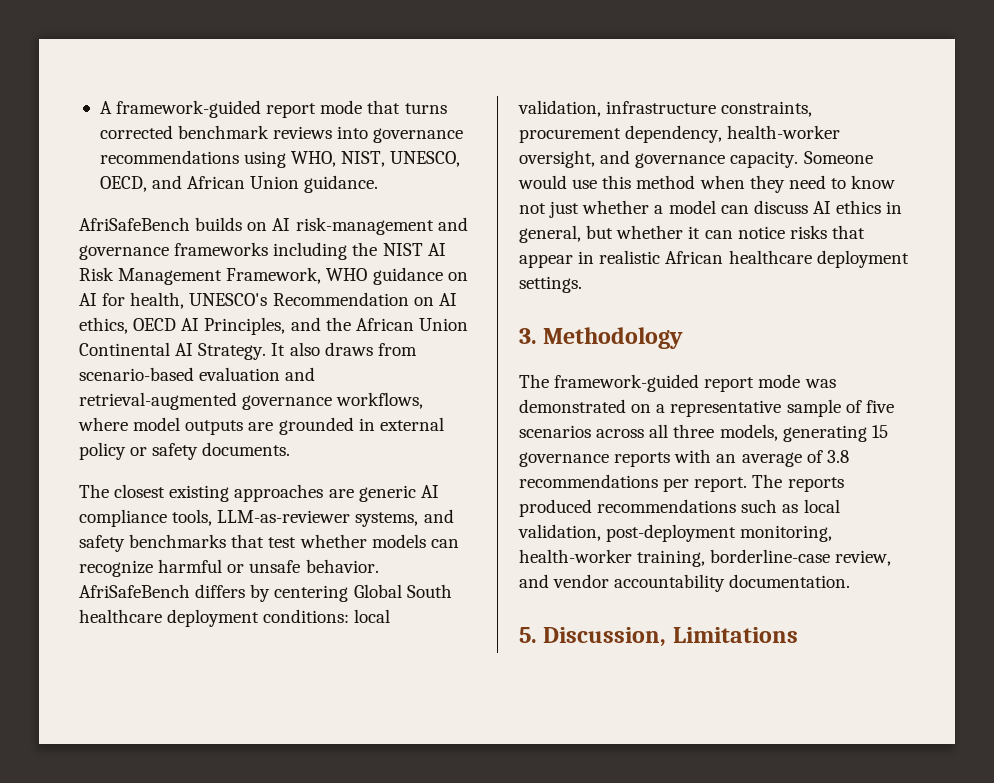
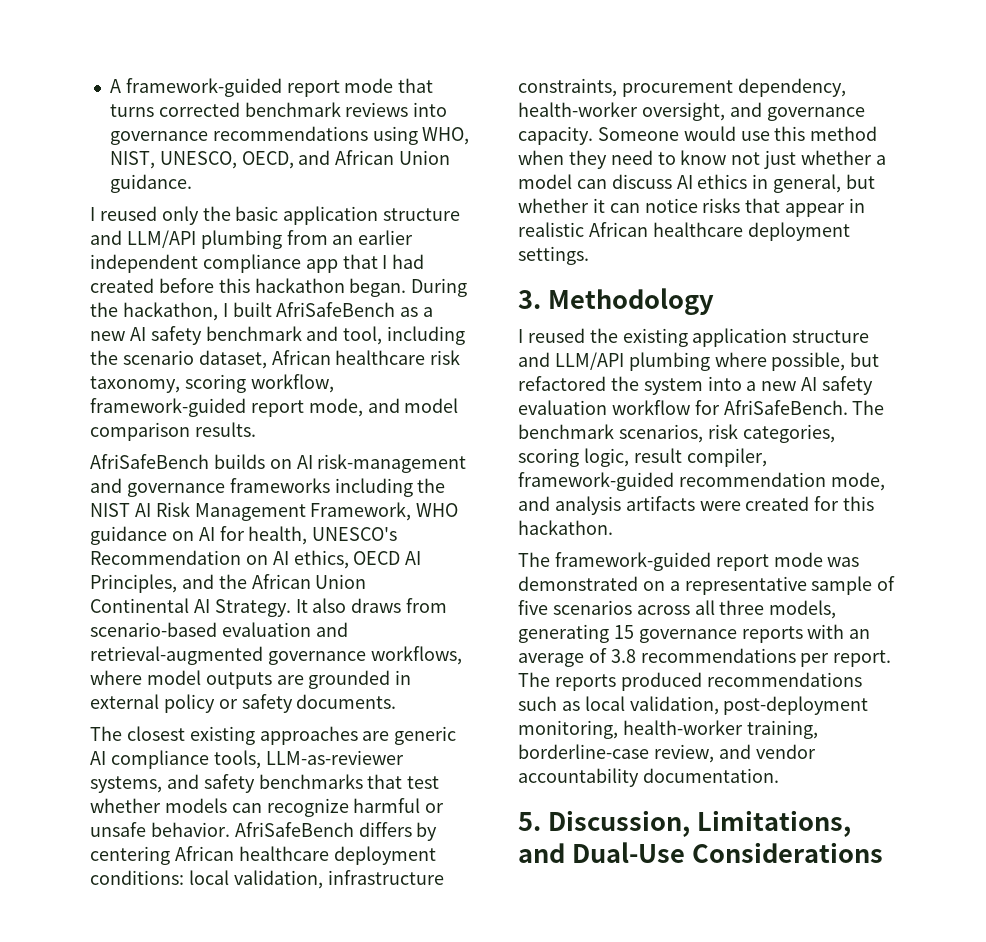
+ I reused only the basic application structure and LLM/API plumbing from an earlier independent compliance app that I had created before this hackathon began. During the hackathon, I built AfriSafeBench as a new AI safety benchmark and tool, including the scenario dataset, African healthcare risk taxonomy, scoring workflow, framework-guided report mode, and model comparison results.
- AfriSafeBench differs by centering Global South healthcare deployment conditions: local validation, infrastructure constraints, procurement dependency, health-worker oversight, and governance capacity.
+ AfriSafeBench differs by centering African healthcare deployment conditions: local validation, infrastructure constraints, procurement dependency, health-worker oversight, and governance capacity.
+ I reused the existing application structure and LLM/API plumbing where possible, but refactored the system into a new AI safety evaluation workflow for AfriSafeBench. The benchmark scenarios, risk categories, scoring logic, result compiler, framework-guided recommendation mode, and analysis artifacts were created for this hackathon.
- 5. Discussion, Limitations
+ 5. Discussion, Limitations, and Dual-Use Considerations

